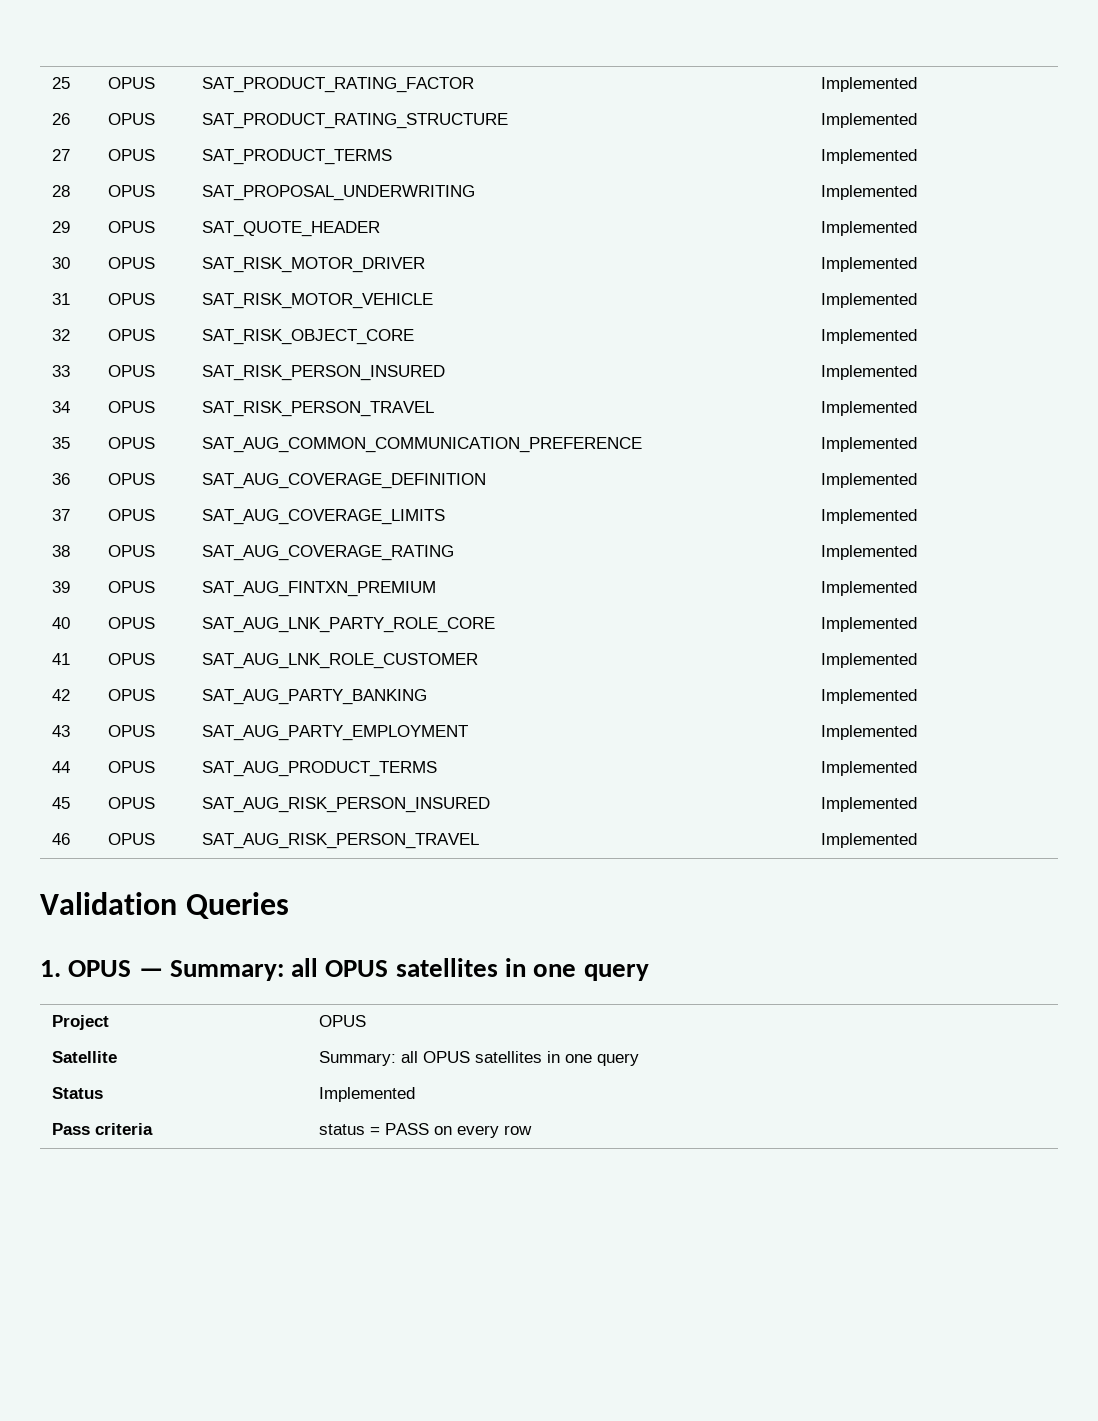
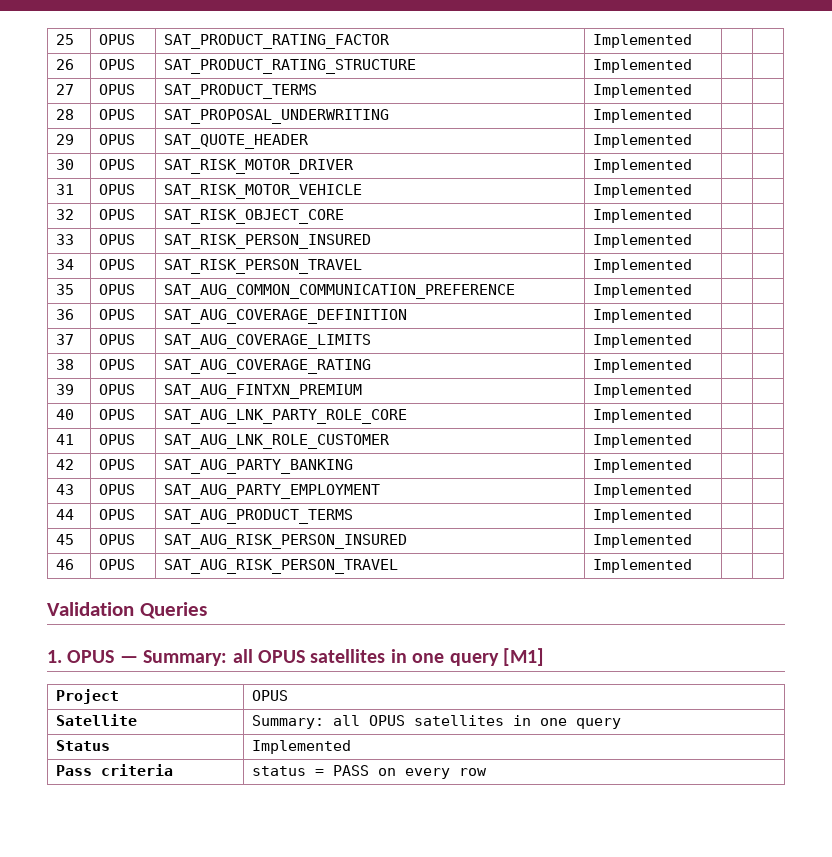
- 1. OPUS — Summary: all OPUS satellites in one query
+ 1. OPUS — Summary: all OPUS satellites in one query [M1]

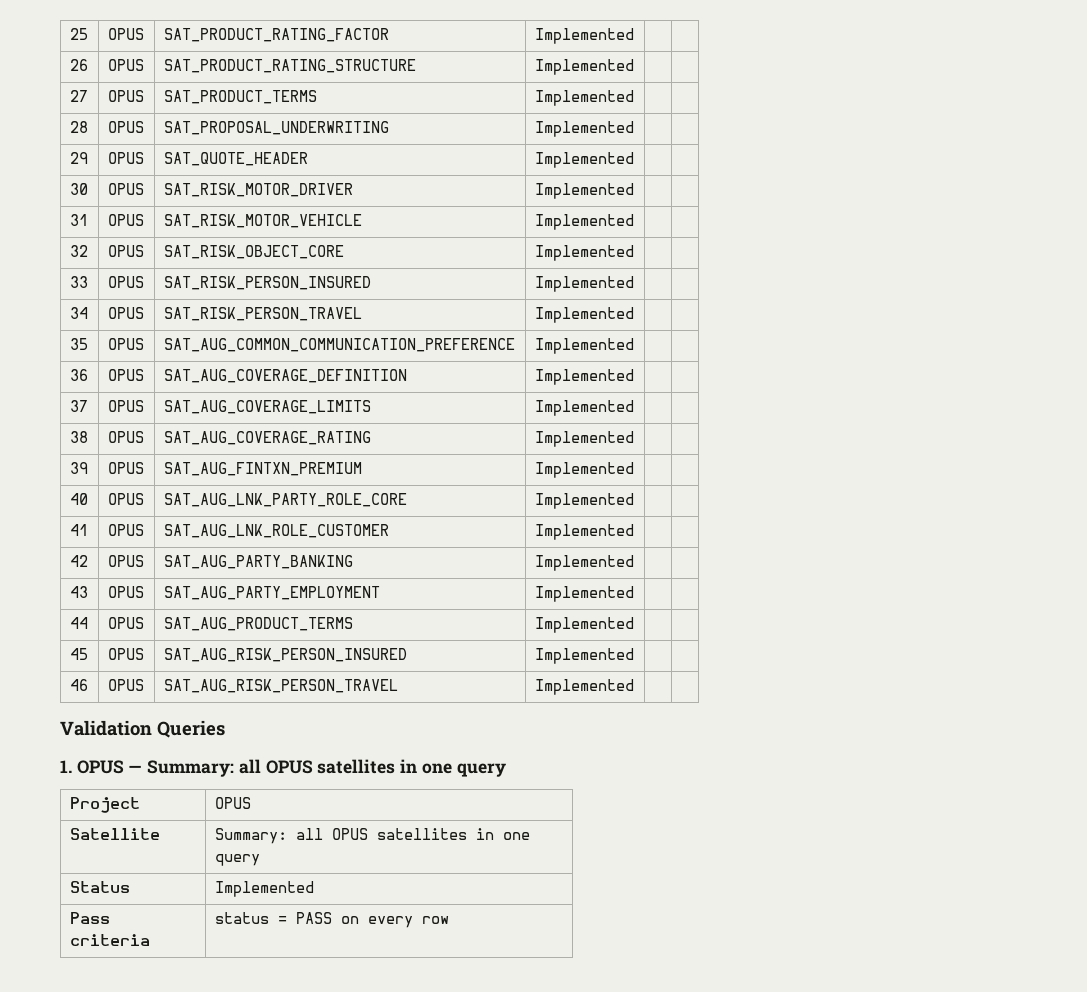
- 1. OPUS — Summary: all OPUS satellites in one query [M1]
+ 1. OPUS — Summary: all OPUS satellites in one query

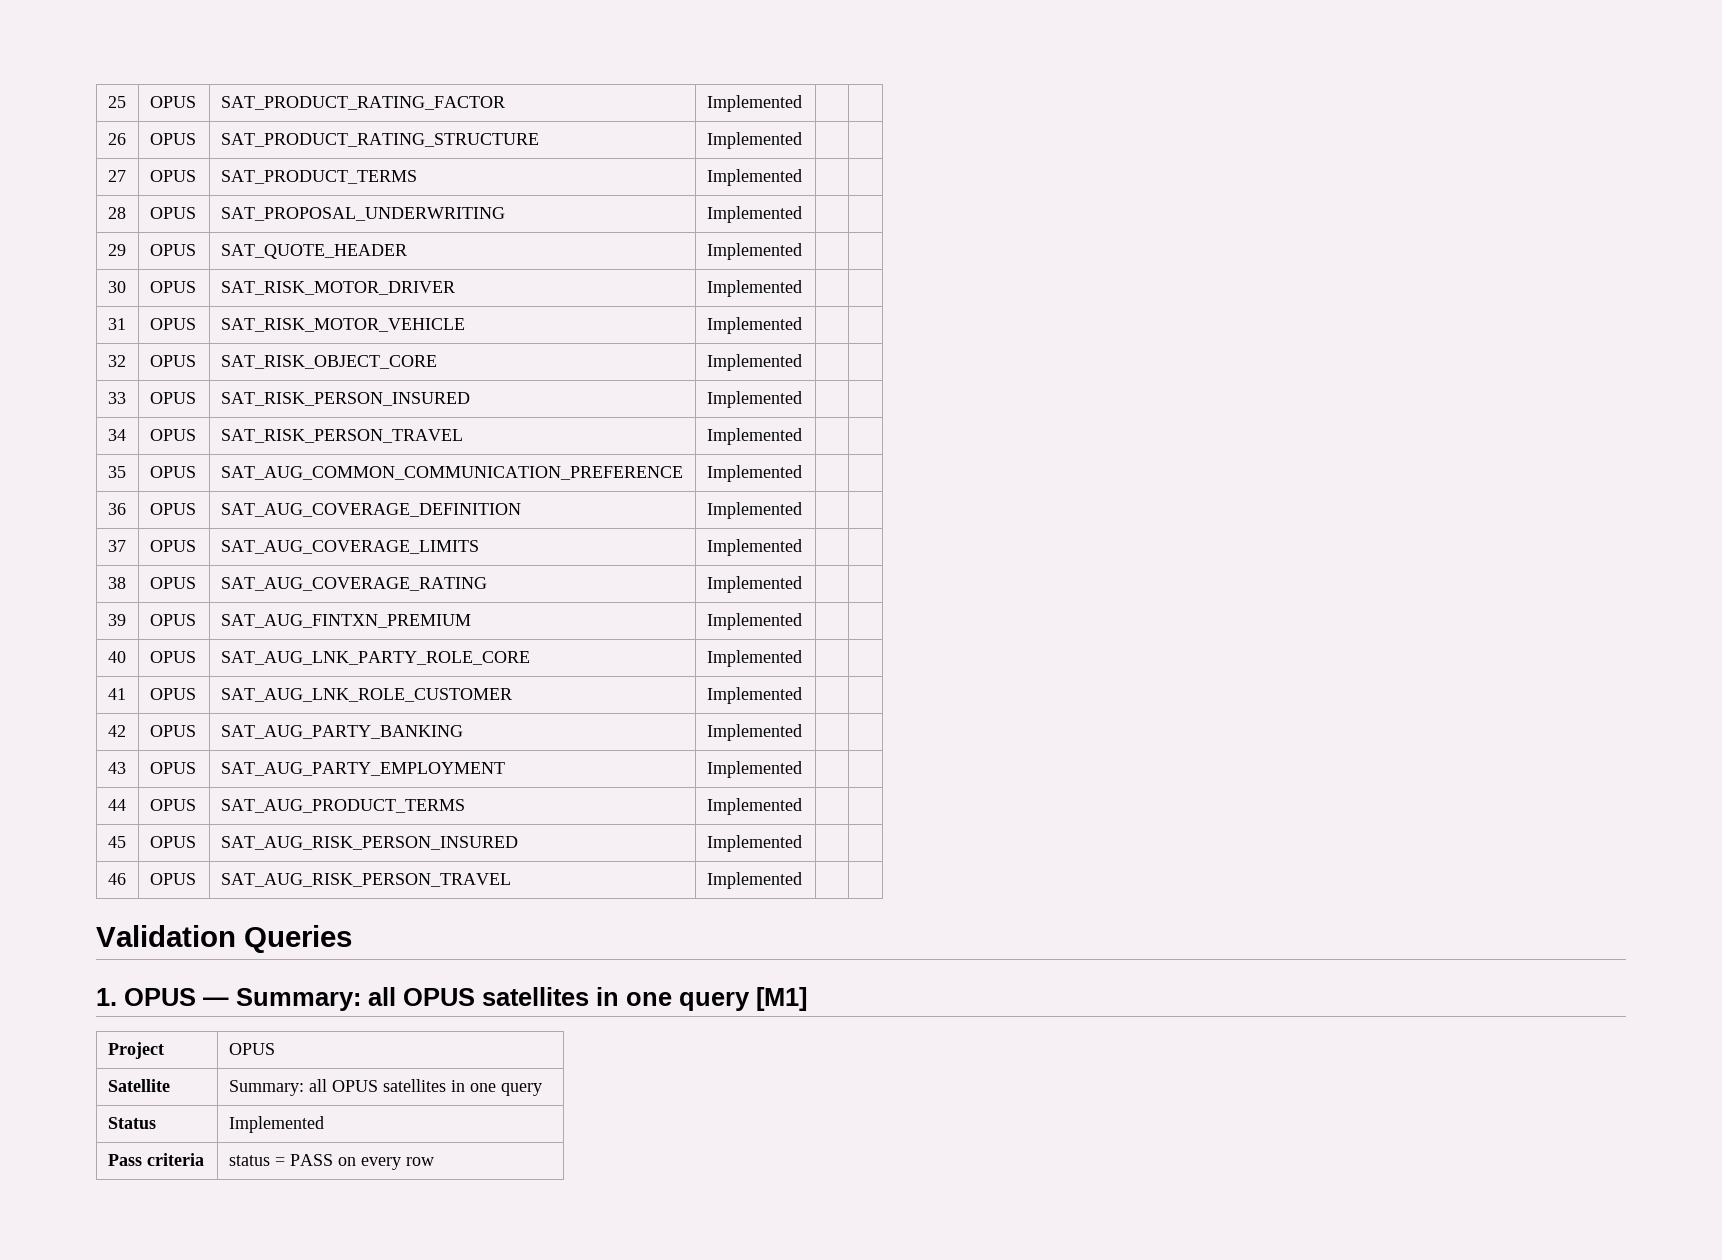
- 1. OPUS — Summary: all OPUS satellites in one query
+ 1. OPUS — Summary: all OPUS satellites in one query [M1]

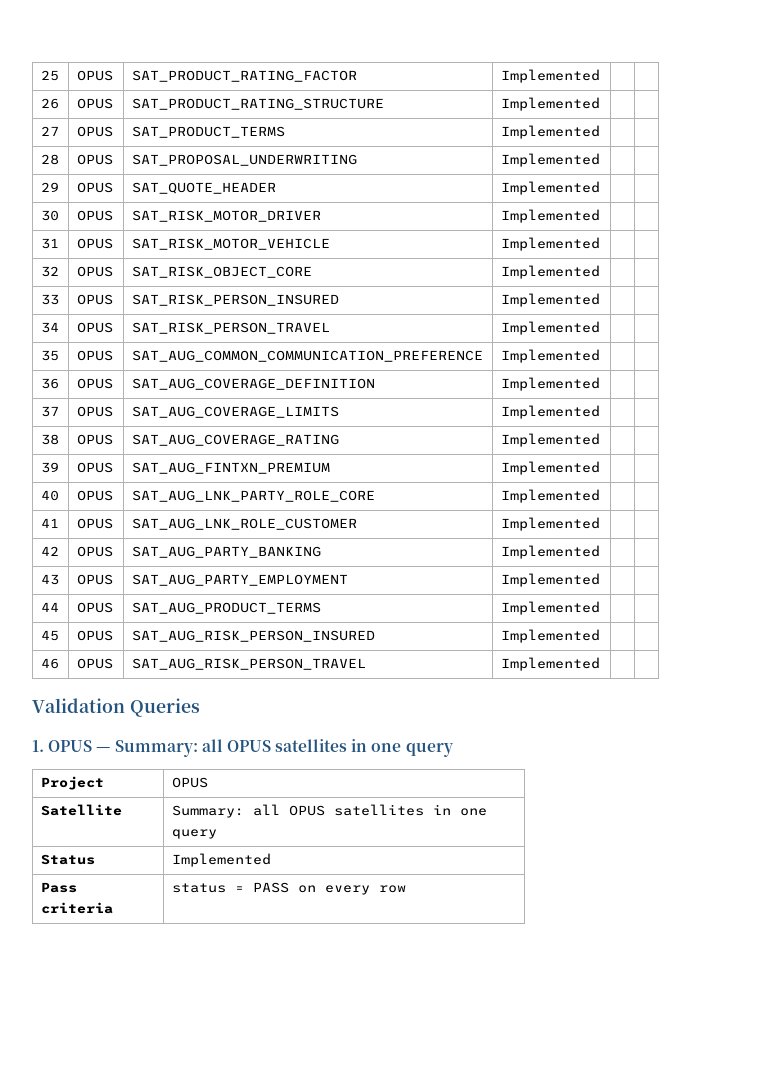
- 1. OPUS — Summary: all OPUS satellites in one query [M1]
+ 1. OPUS — Summary: all OPUS satellites in one query

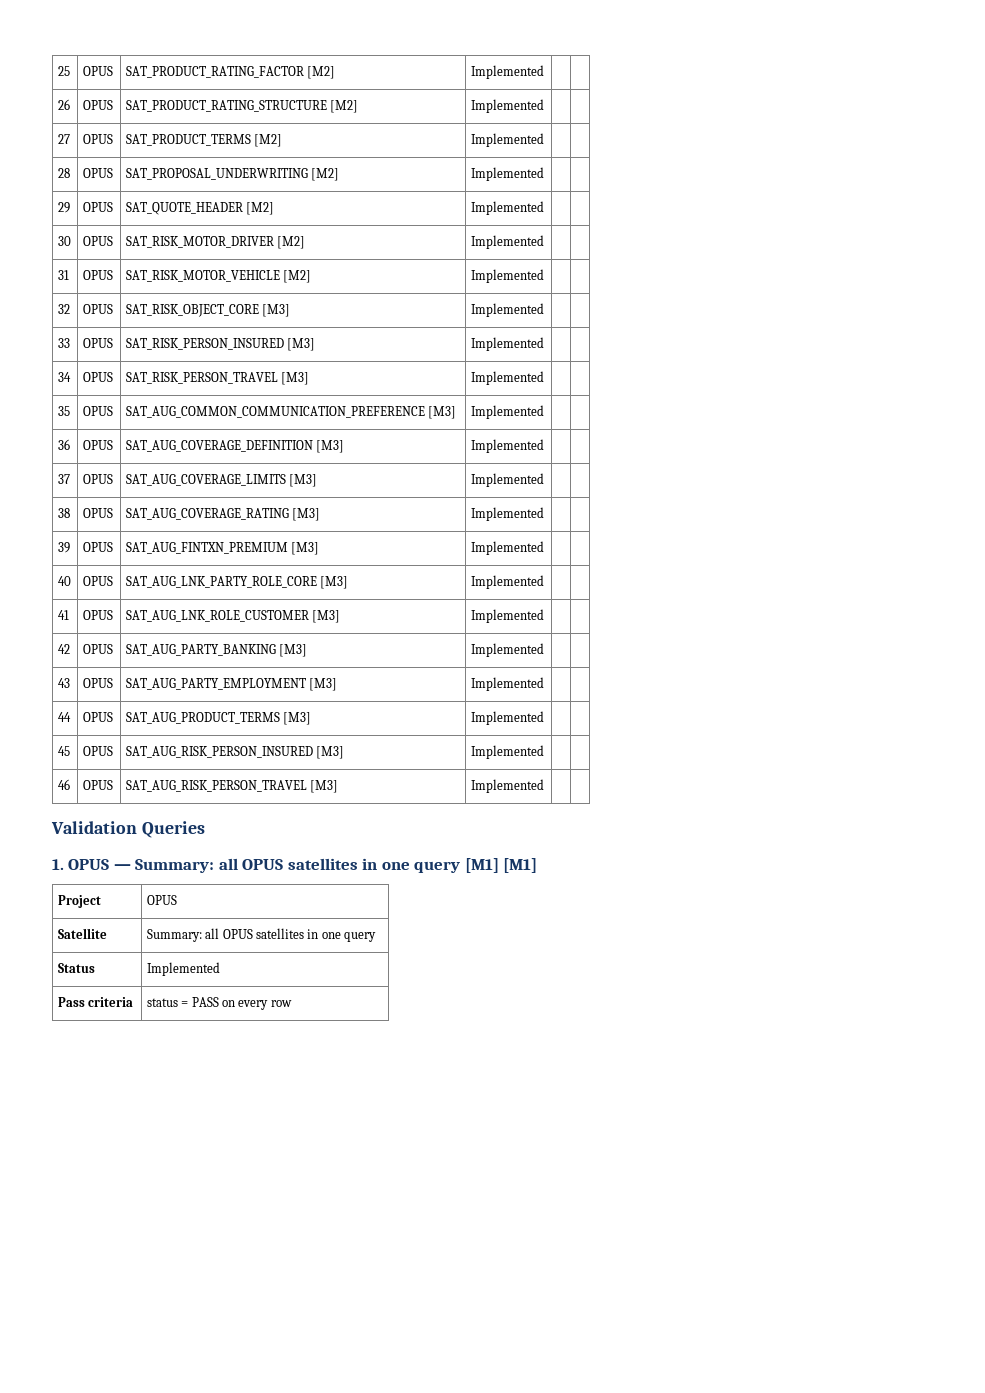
- 25 | OPUS | SAT_PRODUCT_RATING_FACTOR | Implemented | |
+ 25 | OPUS | SAT_PRODUCT_RATING_FACTOR [M2] | Implemented | |
- 26 | OPUS | SAT_PRODUCT_RATING_STRUCTURE | Implemented | |
+ 26 | OPUS | SAT_PRODUCT_RATING_STRUCTURE [M2] | Implemented | |
- 27 | OPUS | SAT_PRODUCT_TERMS | Implemented | |
+ 27 | OPUS | SAT_PRODUCT_TERMS [M2] | Implemented | |
- 28 | OPUS | SAT_PROPOSAL_UNDERWRITING | Implemented | |
+ 28 | OPUS | SAT_PROPOSAL_UNDERWRITING [M2] | Implemented | |
- 29 | OPUS | SAT_QUOTE_HEADER | Implemented | |
+ 29 | OPUS | SAT_QUOTE_HEADER [M2] | Implemented | |
- 30 | OPUS | SAT_RISK_MOTOR_DRIVER | Implemented | |
+ 30 | OPUS | SAT_RISK_MOTOR_DRIVER [M2] | Implemented | |
- 31 | OPUS | SAT_RISK_MOTOR_VEHICLE | Implemented | |
+ 31 | OPUS | SAT_RISK_MOTOR_VEHICLE [M2] | Implemented | |
- 32 | OPUS | SAT_RISK_OBJECT_CORE | Implemented | |
+ 32 | OPUS | SAT_RISK_OBJECT_CORE [M3] | Implemented | |
- 33 | OPUS | SAT_RISK_PERSON_INSURED | Implemented | |
+ 33 | OPUS | SAT_RISK_PERSON_INSURED [M3] | Implemented | |
- 34 | OPUS | SAT_RISK_PERSON_TRAVEL | Implemented | |
+ 34 | OPUS | SAT_RISK_PERSON_TRAVEL [M3] | Implemented | |
- 35 | OPUS | SAT_AUG_COMMON_COMMUNICATION_PREFERENCE | Implemented | |
+ 35 | OPUS | SAT_AUG_COMMON_COMMUNICATION_PREFERENCE [M3] | Implemented | |
- 36 | OPUS | SAT_AUG_COVERAGE_DEFINITION | Implemented | |
+ 36 | OPUS | SAT_AUG_COVERAGE_DEFINITION [M3] | Implemented | |
- 37 | OPUS | SAT_AUG_COVERAGE_LIMITS | Implemented | |
+ 37 | OPUS | SAT_AUG_COVERAGE_LIMITS [M3] | Implemented | |
- 38 | OPUS | SAT_AUG_COVERAGE_RATING | Implemented | |
+ 38 | OPUS | SAT_AUG_COVERAGE_RATING [M3] | Implemented | |
- 39 | OPUS | SAT_AUG_FINTXN_PREMIUM | Implemented | |
+ 39 | OPUS | SAT_AUG_FINTXN_PREMIUM [M3] | Implemented | |
- 40 | OPUS | SAT_AUG_LNK_PARTY_ROLE_CORE | Implemented | |
+ 40 | OPUS | SAT_AUG_LNK_PARTY_ROLE_CORE [M3] | Implemented | |
- 41 | OPUS | SAT_AUG_LNK_ROLE_CUSTOMER | Implemented | |
+ 41 | OPUS | SAT_AUG_LNK_ROLE_CUSTOMER [M3] | Implemented | |
- 42 | OPUS | SAT_AUG_PARTY_BANKING | Implemented | |
+ 42 | OPUS | SAT_AUG_PARTY_BANKING [M3] | Implemented | |
- 43 | OPUS | SAT_AUG_PARTY_EMPLOYMENT | Implemented | |
+ 43 | OPUS | SAT_AUG_PARTY_EMPLOYMENT [M3] | Implemented | |
- 44 | OPUS | SAT_AUG_PRODUCT_TERMS | Implemented | |
+ 44 | OPUS | SAT_AUG_PRODUCT_TERMS [M3] | Implemented | |
- 45 | OPUS | SAT_AUG_RISK_PERSON_INSURED | Implemented | |
+ 45 | OPUS | SAT_AUG_RISK_PERSON_INSURED [M3] | Implemented | |
- 46 | OPUS | SAT_AUG_RISK_PERSON_TRAVEL | Implemented | |
+ 46 | OPUS | SAT_AUG_RISK_PERSON_TRAVEL [M3] | Implemented | |
- 1. OPUS — Summary: all OPUS satellites in one query
+ 1. OPUS — Summary: all OPUS satellites in one query [M1] [M1]

